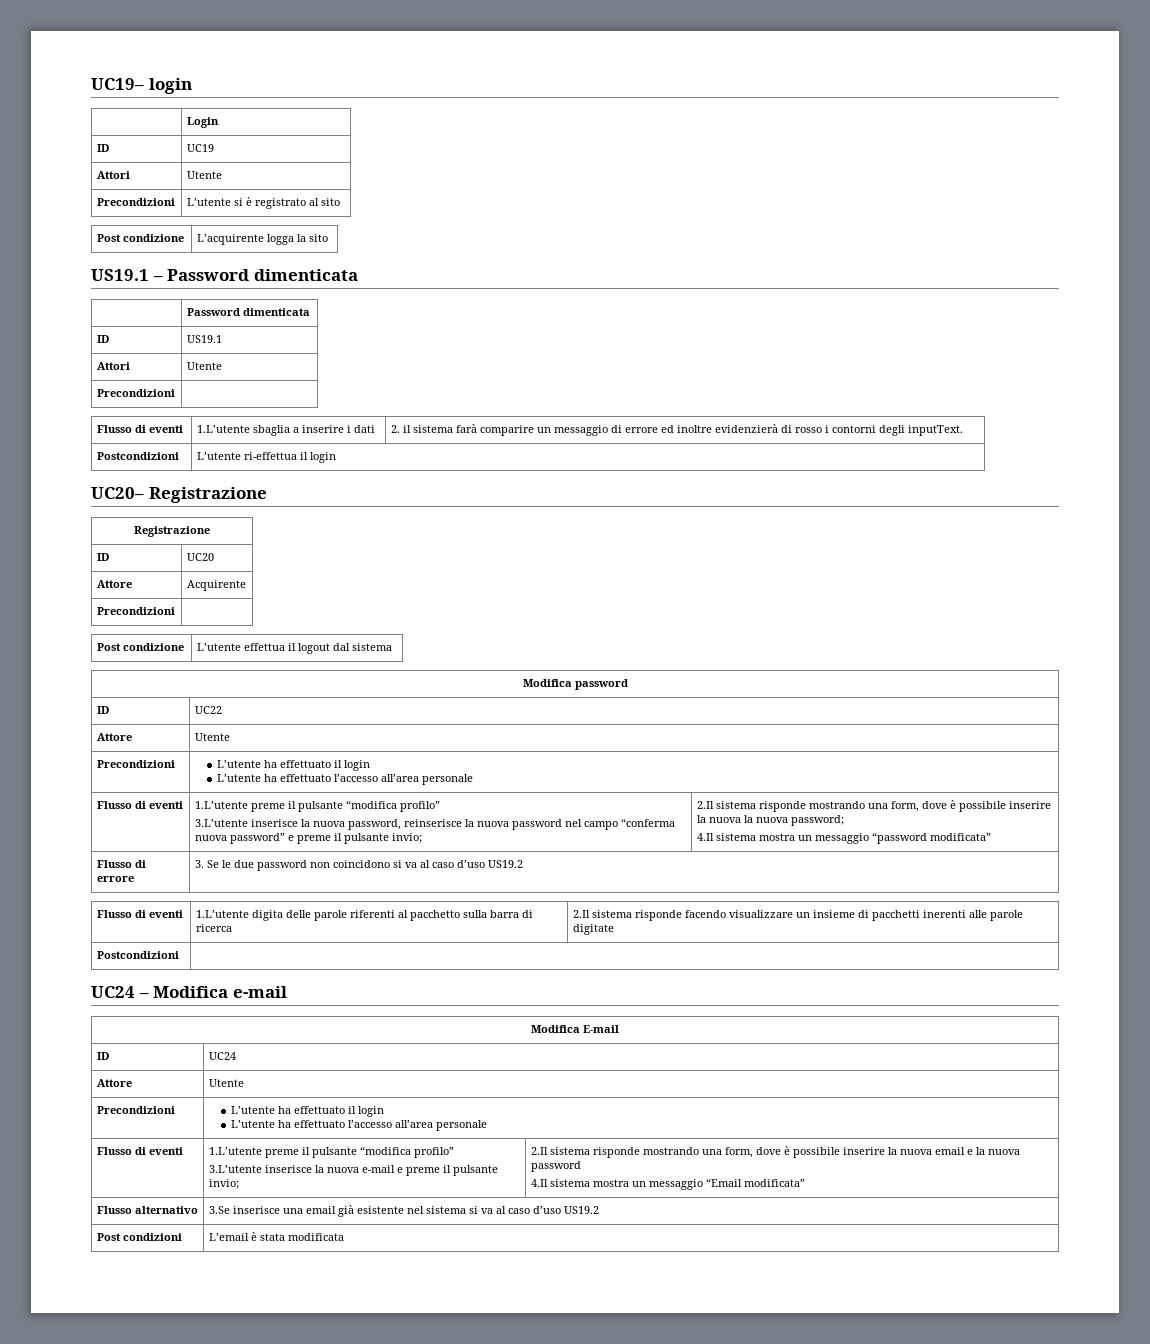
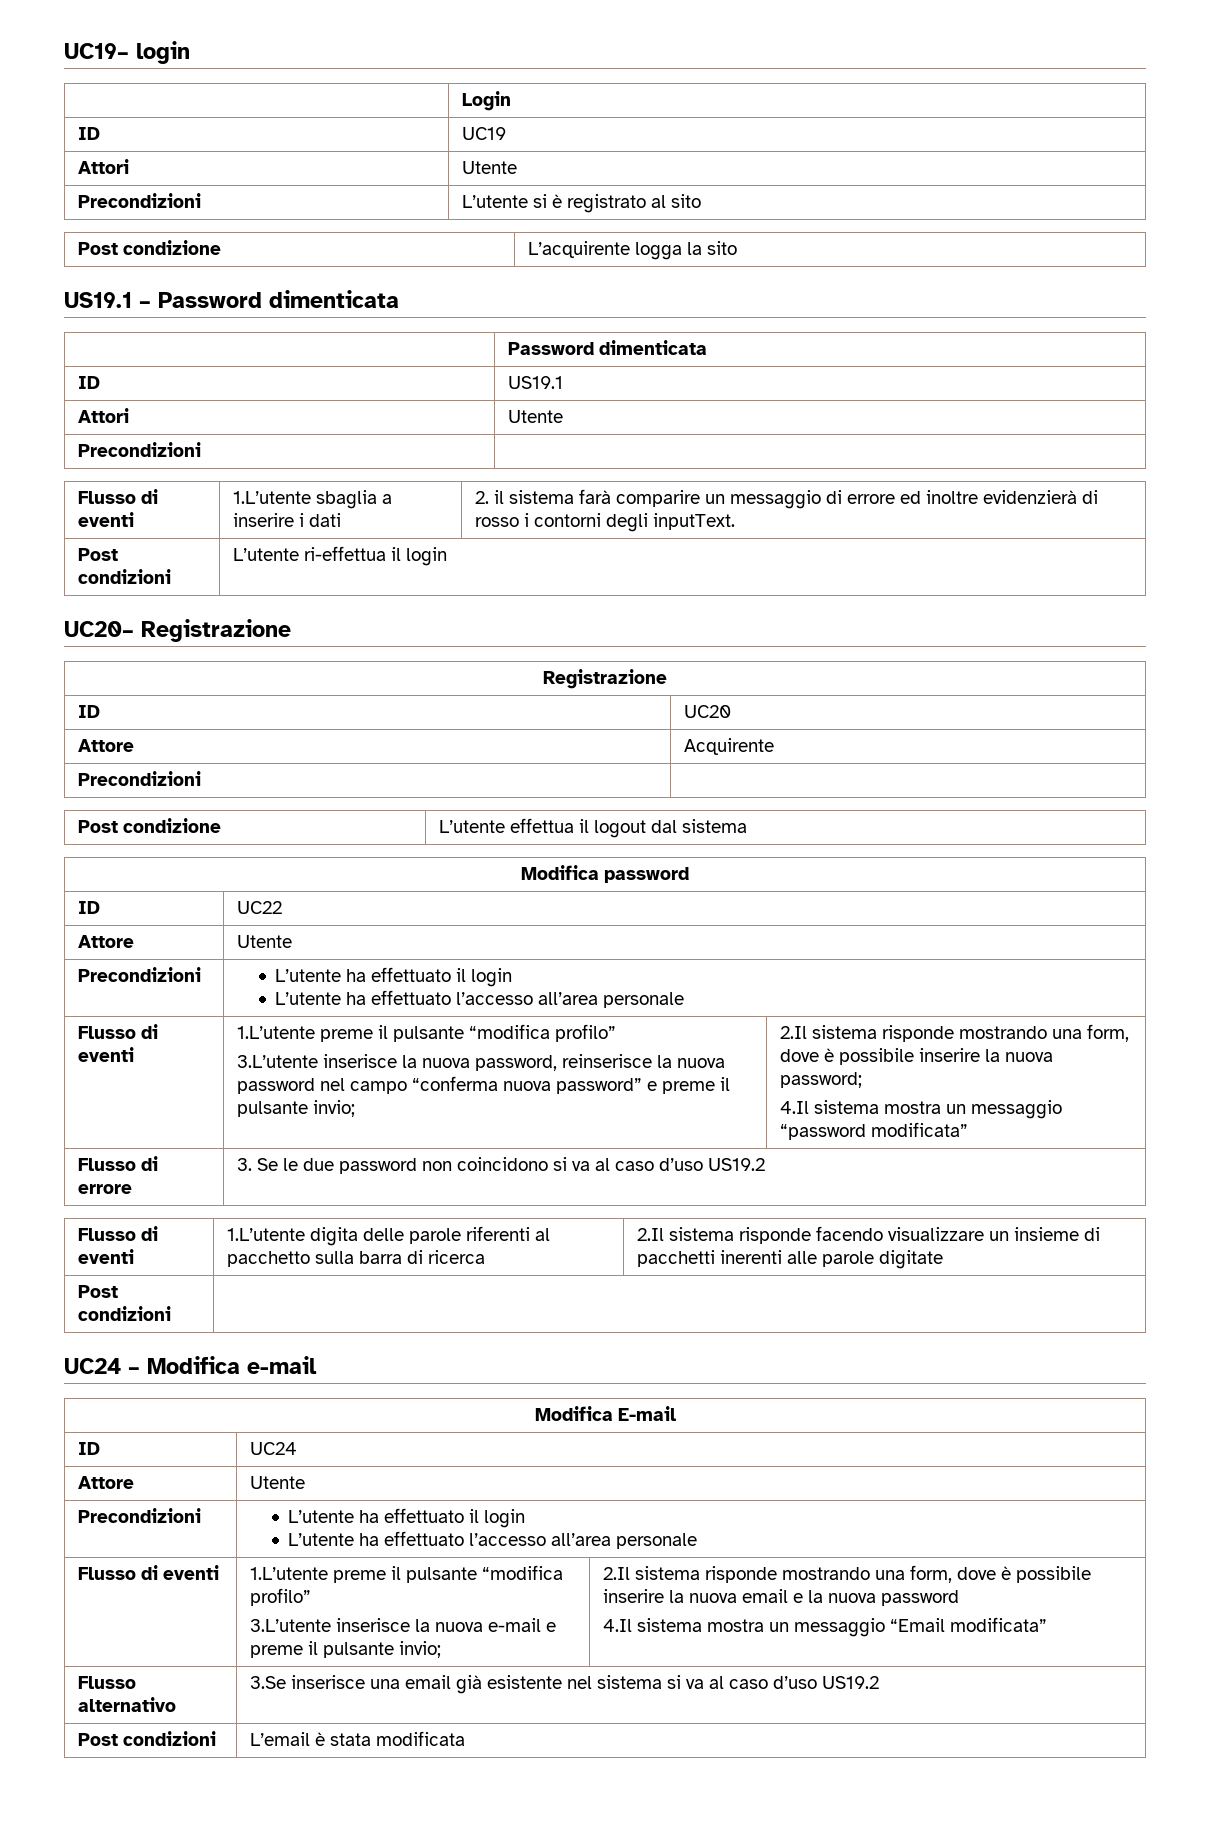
- Postcondizioni | L’utente ri-effettua il login
+ Post condizioni | L’utente ri-effettua il login
- 2.Il sistema risponde mostrando una form, dove è possibile inserire la nuova la nuova password;
+ 2.Il sistema risponde mostrando una form, dove è possibile inserire la nuova password;
  Flusso di eventi | 1.L’utente digita delle parole riferenti al pacchetto sulla barra di ricerca | 2.Il sistema risponde facendo visualizzare un insieme di pacchetti inerenti alle parole digitate
- Postcondizioni |
+ Post condizioni |

